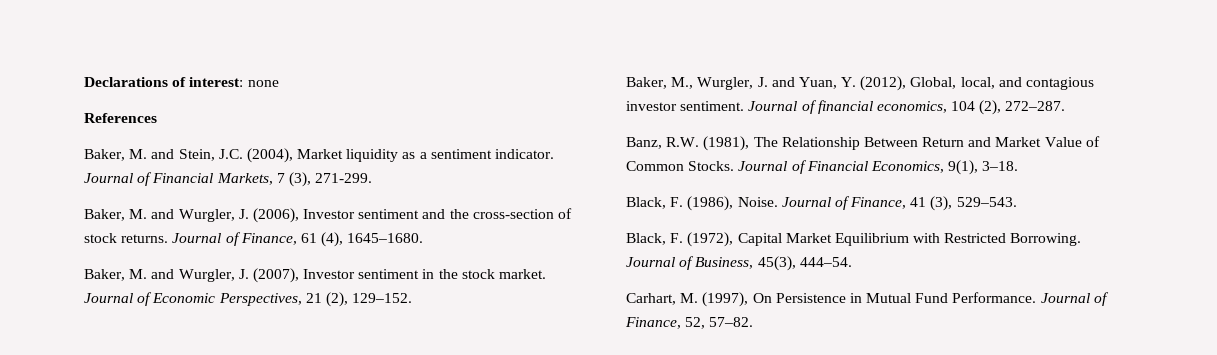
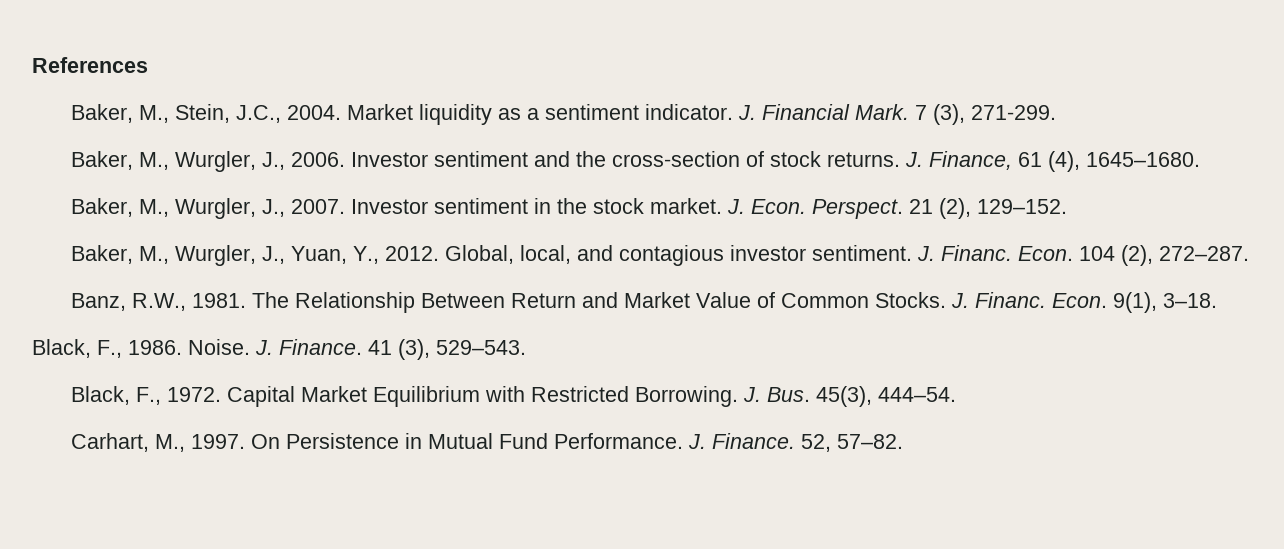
- Declarations of interest: none
  References
- Baker, M. and Stein, J.C. (2004), Market liquidity as a sentiment indicator.
+ Baker, M., Stein, J.C., 2004. Market liquidity as a sentiment indicator.
- Journal of Financial Markets, 7 (3), 271-299.
+ J. Financial Mark. 7 (3), 271-299.
- Baker, M. and Wurgler, J. (2006), Investor sentiment and the cross-section of stock returns.
+ Baker, M., Wurgler, J., 2006. Investor sentiment and the cross-section of stock returns.
- Journal of Finance, 61 (4), 1645–1680.
+ J. Finance, 61 (4), 1645–1680.
- Baker, M. and Wurgler, J. (2007), Investor sentiment in the stock market.
+ Baker, M., Wurgler, J., 2007. Investor sentiment in the stock market.
- Journal of Economic Perspectives, 21 (2), 129–152.
+ J. Econ. Perspect. 21 (2), 129–152.
- Baker, M., Wurgler, J. and Yuan, Y. (2012), Global, local, and contagious investor sentiment.
+ Baker, M., Wurgler, J., Yuan, Y., 2012. Global, local, and contagious investor sentiment.
- Journal of financial economics, 104 (2), 272–287.
+ J. Financ. Econ. 104 (2), 272–287.
- Banz, R.W. (1981), The Relationship Between Return and Market Value of Common Stocks.
+ Banz, R.W., 1981. The Relationship Between Return and Market Value of Common Stocks.
- Journal of Financial Economics, 9(1), 3–18.
+ J. Financ. Econ. 9(1), 3–18.
- Black, F. (1986), Noise. Journal of Finance, 41 (3), 529–543.
+ Black, F., 1986. Noise. J. Finance. 41 (3), 529–543.
- Black, F. (1972), Capital Market Equilibrium with Restricted Borrowing.
+ Black, F., 1972. Capital Market Equilibrium with Restricted Borrowing.
- Journal of Business, 45(3), 444–54.
+ J. Bus. 45(3), 444–54.
- Carhart, M. (1997), On Persistence in Mutual Fund Performance.
+ Carhart, M., 1997. On Persistence in Mutual Fund Performance.
- Journal of Finance, 52, 57–82.
+ J. Finance. 52, 57–82.

